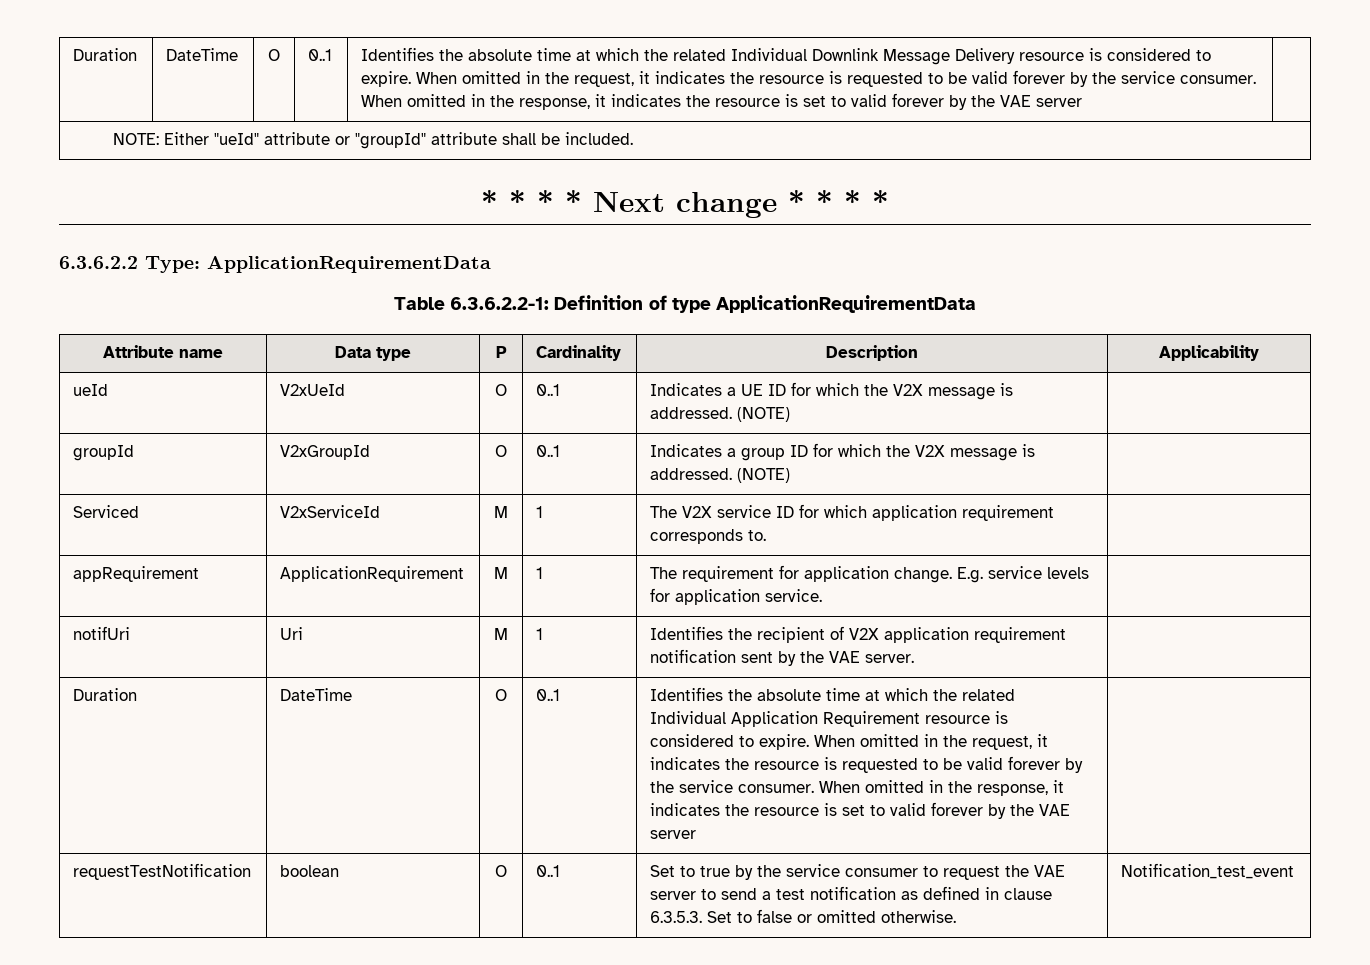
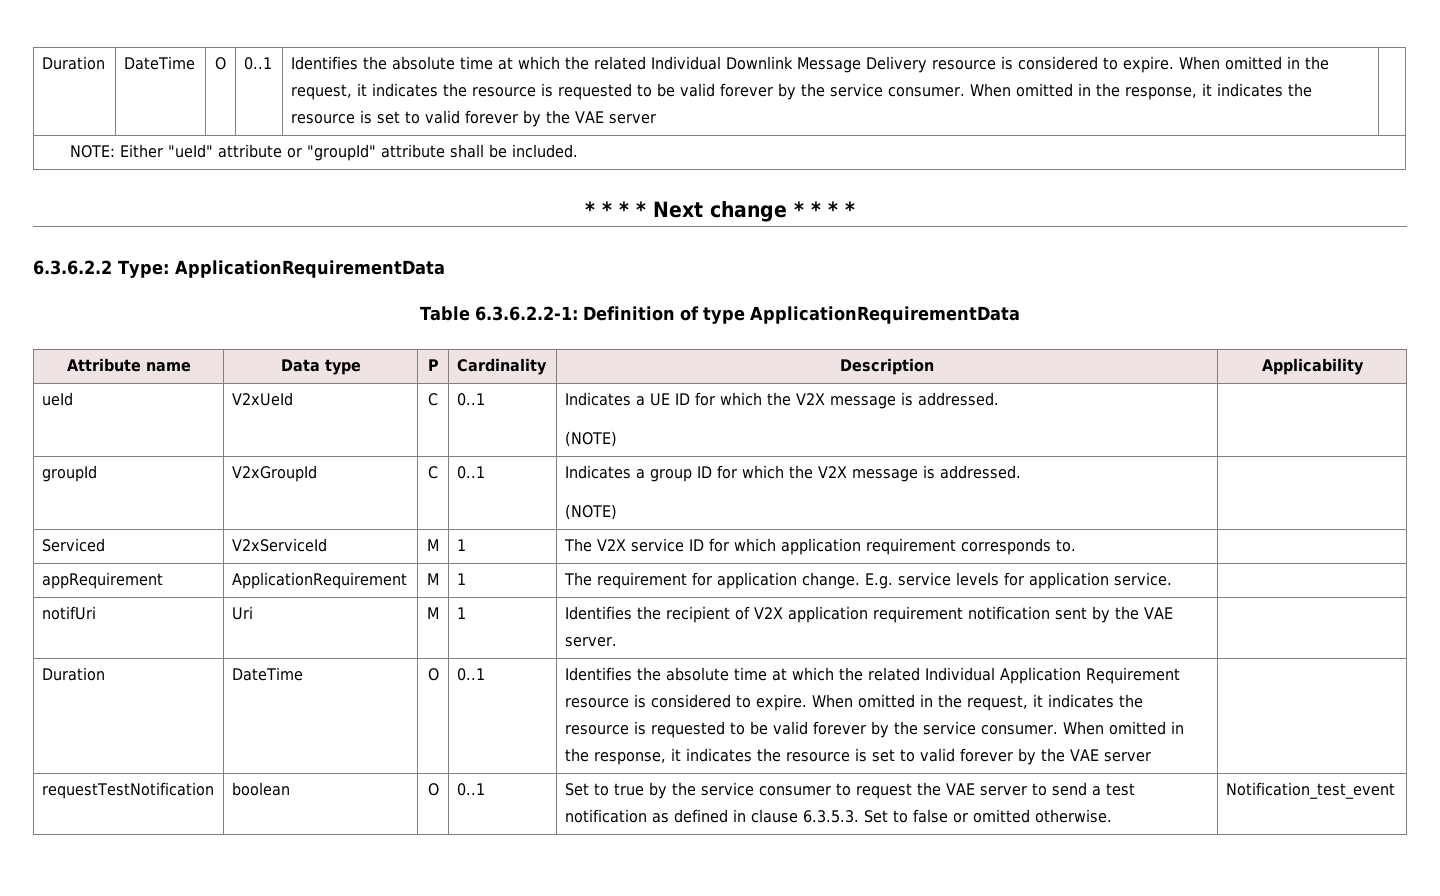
- ueId | V2xUeId | O | 0..1 | Indicates a UE ID for which the V2X message is addressed. (NOTE) |
+ ueId | V2xUeId | C | 0..1 | Indicates a UE ID for which the V2X message is addressed.
+ (NOTE) |
- groupId | V2xGroupId | O | 0..1 | Indicates a group ID for which the V2X message is addressed. (NOTE) |
+ groupId | V2xGroupId | C | 0..1 | Indicates a group ID for which the V2X message is addressed.
+ (NOTE) |

